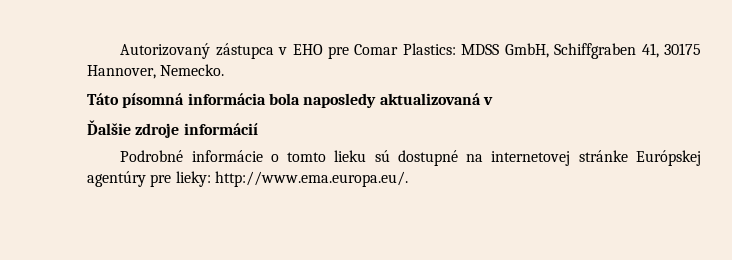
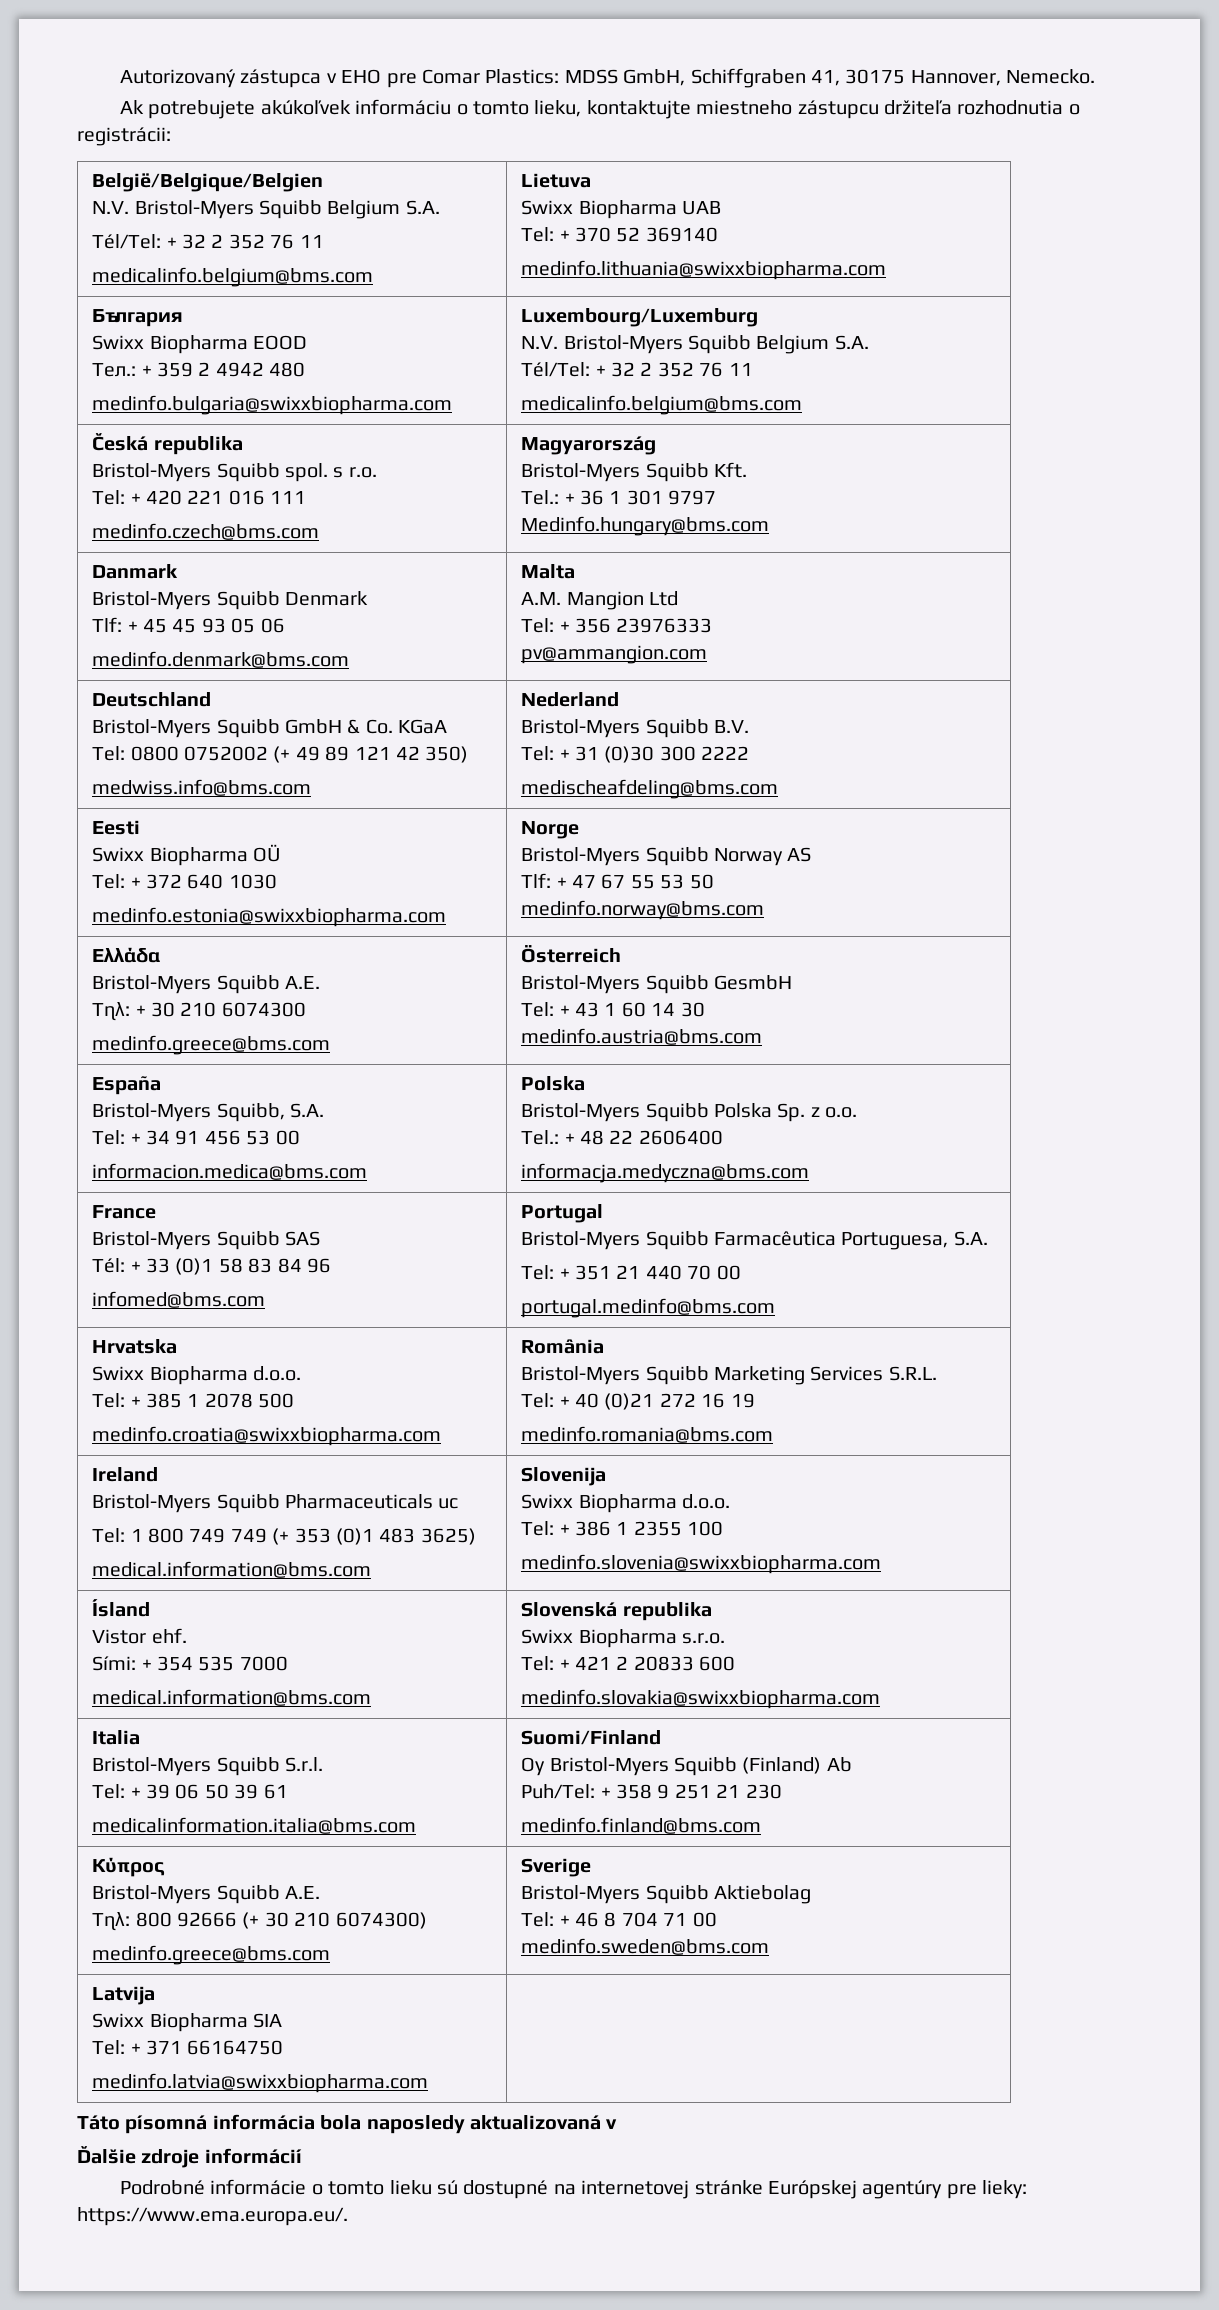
+ Ak potrebujete akúkoľvek informáciu o tomto lieku, kontaktujte miestneho zástupcu držiteľa rozhodnutia o registrácii:
+ België/Belgique/Belgien
+ N.V. Bristol-Myers Squibb Belgium S.A.
+ Tél/Tel: + 32 2 352 76 11
+ medicalinfo.belgium@bms.com | Lietuva
+ Swixx Biopharma UAB
+ Tel: + 370 52 369140
+ medinfo.lithuania@swixxbiopharma.com
+ България
+ Swixx Biopharma EOOD
+ Teл.: + 359 2 4942 480
+ medinfo.bulgaria@swixxbiopharma.com | Luxembourg/Luxemburg
+ N.V. Bristol-Myers Squibb Belgium S.A.
+ Tél/Tel: + 32 2 352 76 11
+ medicalinfo.belgium@bms.com
+ Česká republika
+ Bristol-Myers Squibb spol. s r.o.
+ Tel: + 420 221 016 111
+ medinfo.czech@bms.com | Magyarország
+ Bristol-Myers Squibb Kft.
+ Tel.: + 36 1 301 9797
+ Medinfo.hungary@bms.com
+ Danmark
+ Bristol-Myers Squibb Denmark
+ Tlf: + 45 45 93 05 06
+ medinfo.denmark@bms.com | Malta
+ A.M. Mangion Ltd
+ Tel: + 356 23976333
+ pv@ammangion.com
+ Deutschland
+ Bristol-Myers Squibb GmbH & Co. KGaA
+ Tel: 0800 0752002 (+ 49 89 121 42 350)
+ medwiss.info@bms.com | Nederland
+ Bristol-Myers Squibb B.V.
+ Tel: + 31 (0)30 300 2222
+ medischeafdeling@bms.com
+ Eesti
+ Swixx Biopharma OÜ
+ Tel: + 372 640 1030
+ medinfo.estonia@swixxbiopharma.com | Norge
+ Bristol-Myers Squibb Norway AS
+ Tlf: + 47 67 55 53 50
+ medinfo.norway@bms.com
+ Ελλάδα
+ Bristol-Myers Squibb A.E.
+ Τηλ: + 30 210 6074300
+ medinfo.greece@bms.com | Österreich
+ Bristol-Myers Squibb GesmbH
+ Tel: + 43 1 60 14 30
+ medinfo.austria@bms.com
+ España
+ Bristol-Myers Squibb, S.A.
+ Tel: + 34 91 456 53 00
+ informacion.medica@bms.com | Polska
+ Bristol-Myers Squibb Polska Sp. z o.o.
+ Tel.: + 48 22 2606400
+ informacja.medyczna@bms.com
+ France
+ Bristol-Myers Squibb SAS
+ Tél: + 33 (0)1 58 83 84 96
+ infomed@bms.com | Portugal
+ Bristol-Myers Squibb Farmacêutica Portuguesa, S.A.
+ Tel: + 351 21 440 70 00
+ portugal.medinfo@bms.com
+ Hrvatska
+ Swixx Biopharma d.o.o.
+ Tel: + 385 1 2078 500
+ medinfo.croatia@swixxbiopharma.com | România
+ Bristol-Myers Squibb Marketing Services S.R.L.
+ Tel: + 40 (0)21 272 16 19
+ medinfo.romania@bms.com
+ Ireland
+ Bristol-Myers Squibb Pharmaceuticals uc
+ Tel: 1 800 749 749 (+ 353 (0)1 483 3625)
+ medical.information@bms.com | Slovenija
+ Swixx Biopharma d.o.o.
+ Tel: + 386 1 2355 100
+ medinfo.slovenia@swixxbiopharma.com
+ Ísland
+ Vistor ehf.
+ Sími: + 354 535 7000
+ medical.information@bms.com | Slovenská republika
+ Swixx Biopharma s.r.o.
+ Tel: + 421 2 20833 600
+ medinfo.slovakia@swixxbiopharma.com
+ Italia
+ Bristol-Myers Squibb S.r.l.
+ Tel: + 39 06 50 39 61
+ medicalinformation.italia@bms.com | Suomi/Finland
+ Oy Bristol-Myers Squibb (Finland) Ab
+ Puh/Tel: + 358 9 251 21 230
+ medinfo.finland@bms.com
+ Κύπρος
+ Bristol-Myers Squibb A.E.
+ Τηλ: 800 92666 (+ 30 210 6074300)
+ medinfo.greece@bms.com | Sverige
+ Bristol-Myers Squibb Aktiebolag
+ Tel: + 46 8 704 71 00
+ medinfo.sweden@bms.com
+ Latvija
+ Swixx Biopharma SIA
+ Tel: + 371 66164750
+ medinfo.latvia@swixxbiopharma.com |
- Podrobné informácie o tomto lieku sú dostupné na internetovej stránke Európskej agentúry pre lieky: http://www.ema.europa.eu/.
+ Podrobné informácie o tomto lieku sú dostupné na internetovej stránke Európskej agentúry pre lieky: https://www.ema.europa.eu/.

